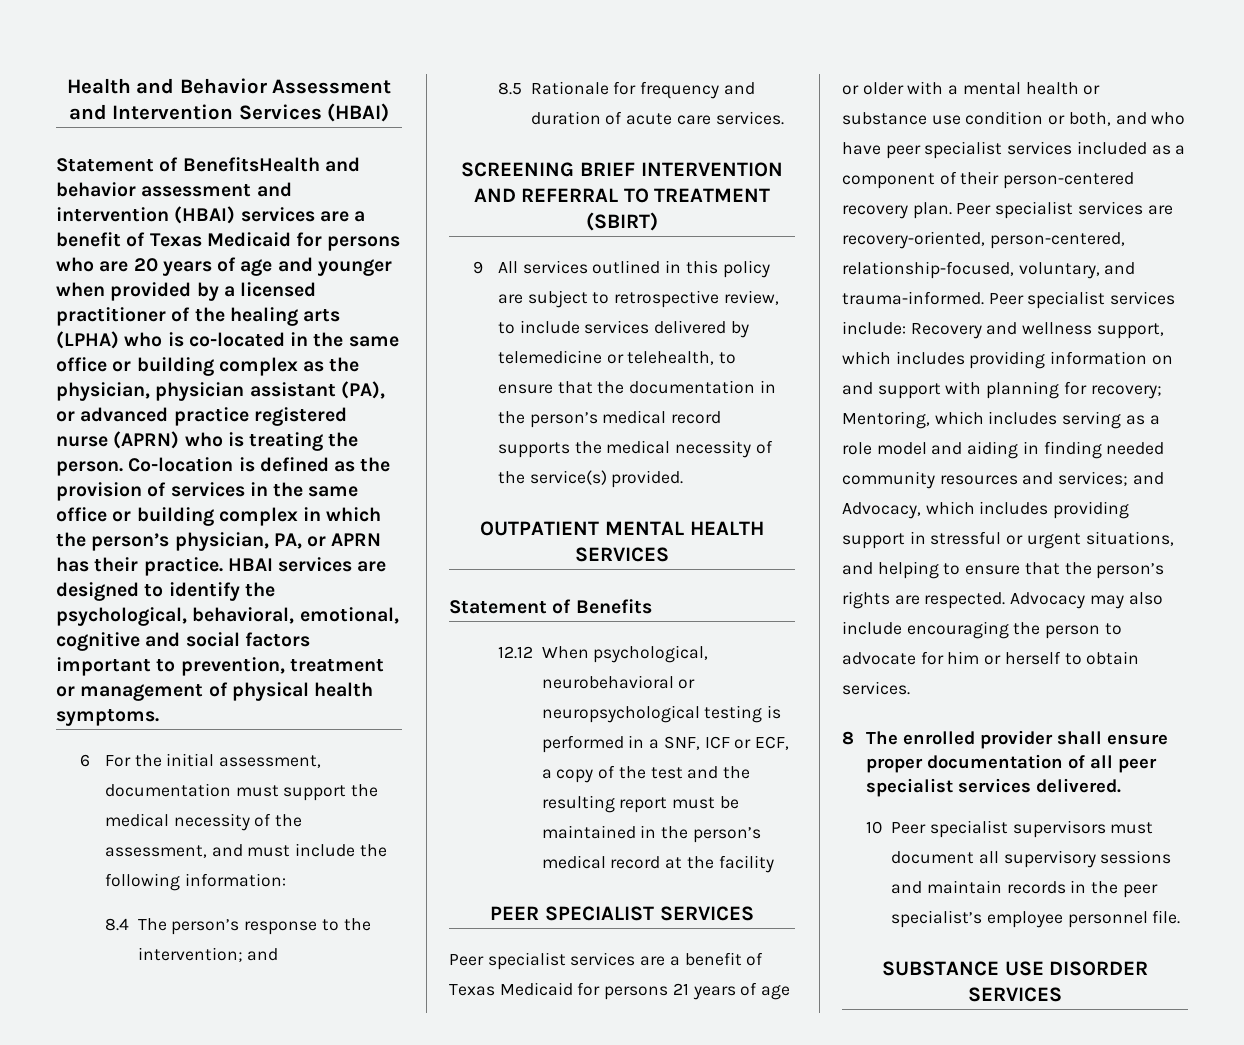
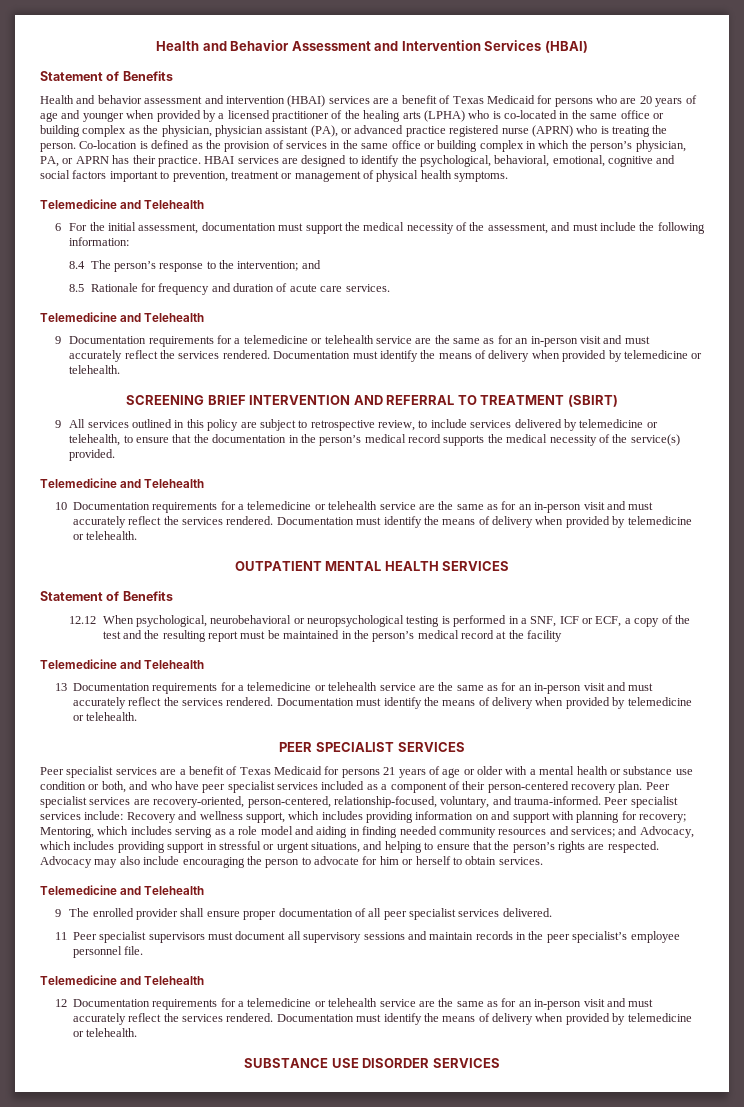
  Health and Behavior Assessment and Intervention Services (HBAI)
- Statement of BenefitsHealth and behavior assessment and intervention (HBAI) services are a benefit of Texas Medicaid for persons who are 20 years of age and younger when provided by a licensed practitioner of the healing arts (LPHA) who is co-located in the same office or building complex as the physician, physician assistant (PA), or advanced practice registered nurse (APRN) who is treating the person.
+ Statement of Benefits
+ Health and behavior assessment and intervention (HBAI) services are a benefit of Texas Medicaid for persons who are 20 years of age and younger when provided by a licensed practitioner of the healing arts (LPHA) who is co-located in the same office or building complex as the physician, physician assistant (PA), or advanced practice registered nurse (APRN) who is treating the person.
  HBAI services are designed to identify the psychological, behavioral, emotional, cognitive and social factors important to prevention, treatment or management of physical health symptoms.
+ Telemedicine and Telehealth
  8.5 Rationale for frequency and duration of acute care services.
+ Telemedicine and Telehealth
+ 9 Documentation requirements for a telemedicine or telehealth service are the same as for an in-person visit and must accurately reflect the services rendered. Documentation must identify the means of delivery when provided by telemedicine or telehealth.
  9 All services outlined in this policy are subject to retrospective review, to include services delivered by telemedicine or telehealth, to ensure that the documentation in the person’s medical record supports the medical necessity of the service(s) provided.
+ Telemedicine and Telehealth
+ 10 Documentation requirements for a telemedicine or telehealth service are the same as for an in-person visit and must accurately reflect the services rendered. Documentation must identify the means of delivery when provided by telemedicine or telehealth.
  12.12 When psychological, neurobehavioral or neuropsychological testing is performed in a SNF, ICF or ECF, a copy of the test and the resulting report must be maintained in the person’s medical record at the facility
+ Telemedicine and Telehealth
+ 13 Documentation requirements for a telemedicine or telehealth service are the same as for an in-person visit and must accurately reflect the services rendered. Documentation must identify the means of delivery when provided by telemedicine or telehealth.
  Advocacy may also include encouraging the person to advocate for him or herself to obtain services.
- 8 The enrolled provider shall ensure proper documentation of all peer specialist services delivered.
+ Telemedicine and Telehealth
+ 9 The enrolled provider shall ensure proper documentation of all peer specialist services delivered.
- 10 Peer specialist supervisors must document all supervisory sessions and maintain records in the peer specialist’s employee personnel file.
+ 11 Peer specialist supervisors must document all supervisory sessions and maintain records in the peer specialist’s employee personnel file.
+ Telemedicine and Telehealth
+ 12 Documentation requirements for a telemedicine or telehealth service are the same as for an in-person visit and must accurately reflect the services rendered. Documentation must identify the means of delivery when provided by telemedicine or telehealth.

